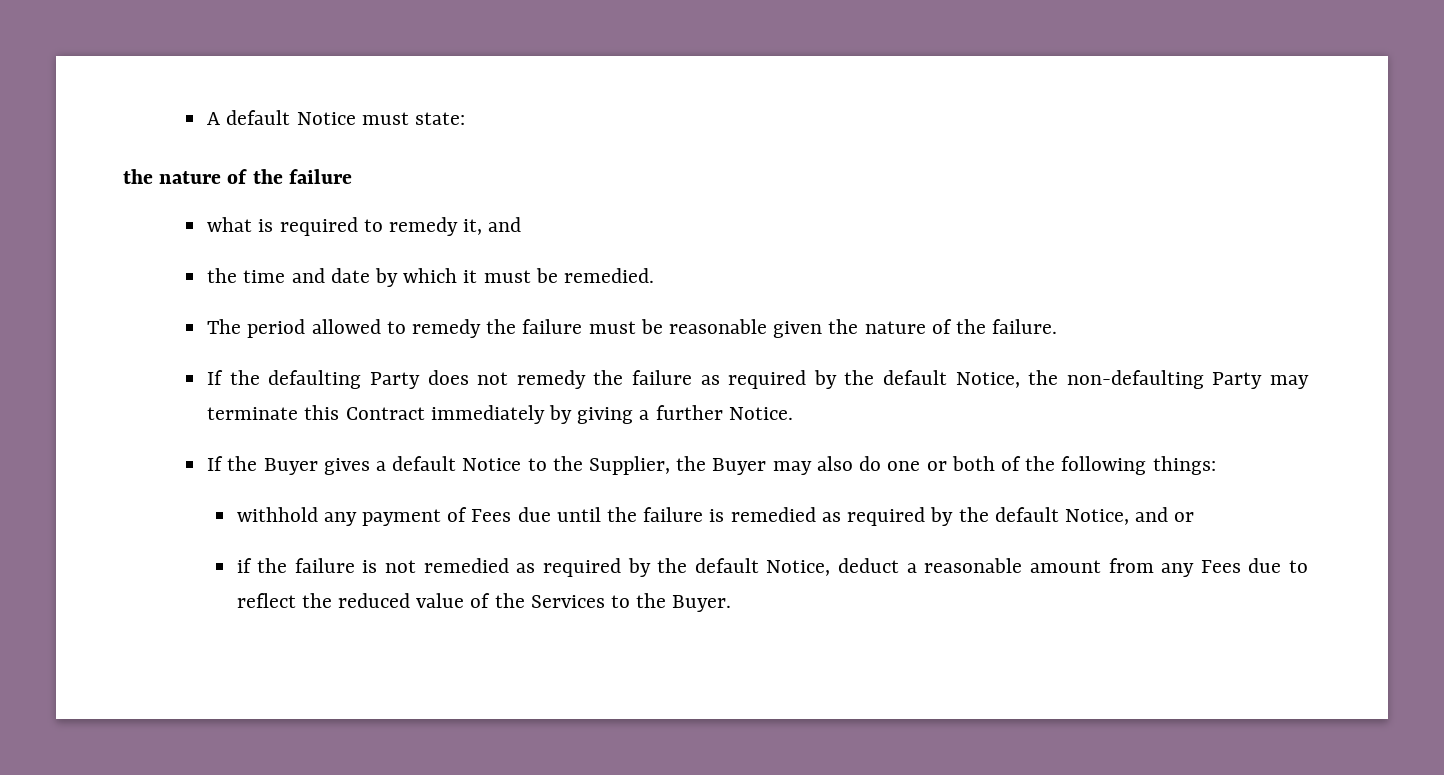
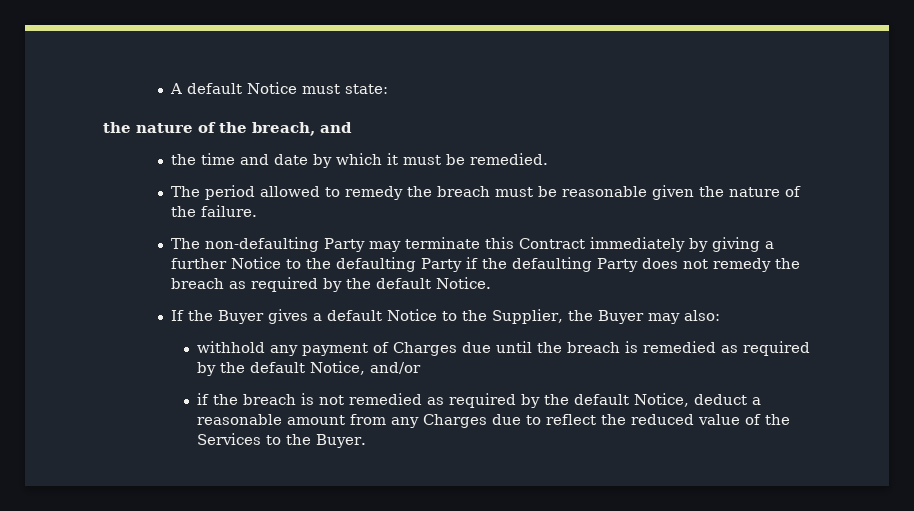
- the nature of the failure
- what is required to remedy it, and
+ the nature of the breach, and
- The period allowed to remedy the failure must be reasonable given the nature of the failure.
+ The period allowed to remedy the breach must be reasonable given the nature of the failure.
- If the defaulting Party does not remedy the failure as required by the default Notice, the non-defaulting Party may terminate this Contract immediately by giving a further Notice.
+ The non-defaulting Party may terminate this Contract immediately by giving a further Notice to the defaulting Party if the defaulting Party does not remedy the breach as required by the default Notice.
- If the Buyer gives a default Notice to the Supplier, the Buyer may also do one or both of the following things:
+ If the Buyer gives a default Notice to the Supplier, the Buyer may also:
- withhold any payment of Fees due until the failure is remedied as required by the default Notice, and or
- if the failure is not remedied as required by the default Notice, deduct a reasonable amount from any Fees due to reflect the reduced value of the Services to the Buyer.
+ withhold any payment of Charges due until the breach is remedied as required by the default Notice, and/or
+ if the breach is not remedied as required by the default Notice, deduct a reasonable amount from any Charges due to reflect the reduced value of the Services to the Buyer.

